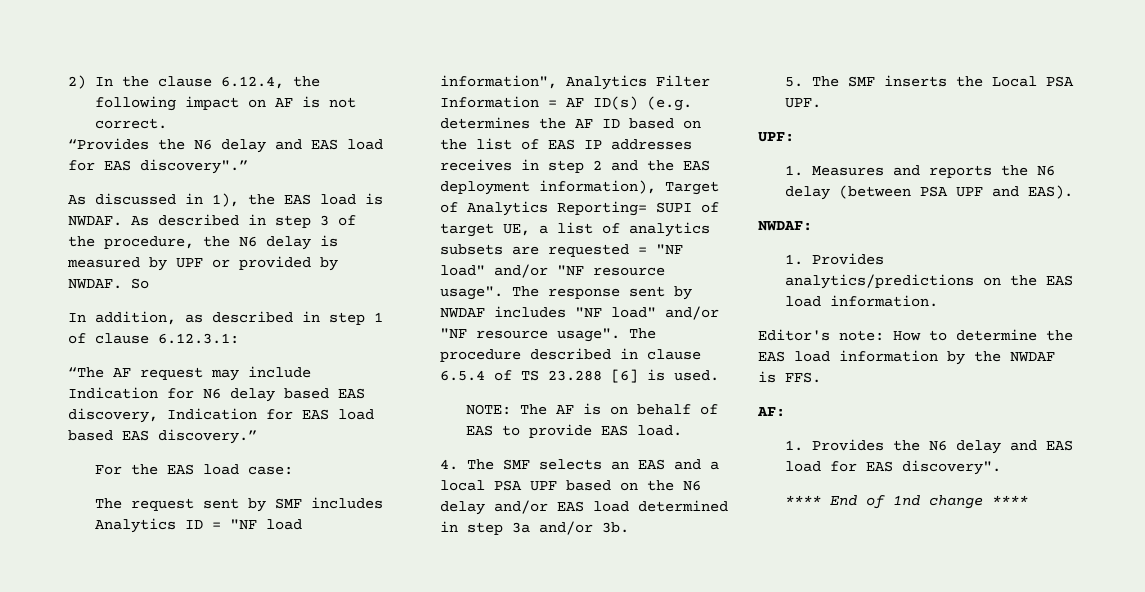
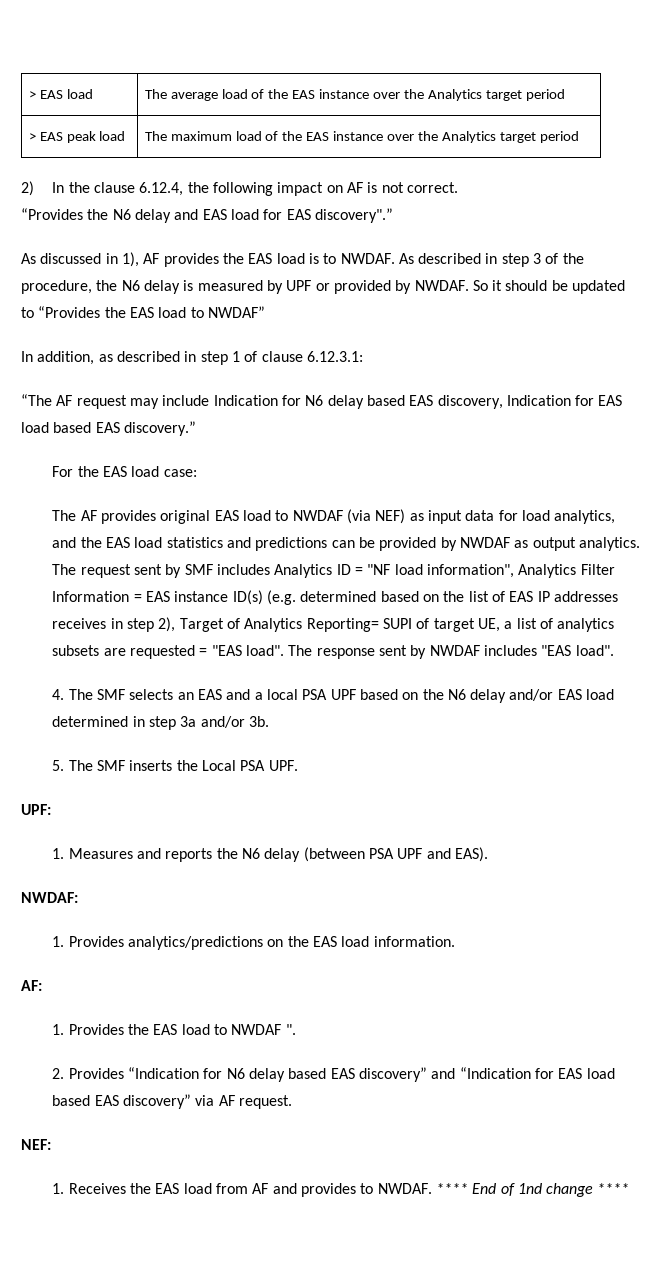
+ > EAS load | The average load of the EAS instance over the Analytics target period
+ > EAS peak load | The maximum load of the EAS instance over the Analytics target period
- As discussed in 1), the EAS load is NWDAF.
+ As discussed in 1), AF provides the EAS load is to NWDAF.
- So
+ So it should be updated to “Provides the EAS load to NWDAF”
- The request sent by SMF includes Analytics ID = "NF load information", Analytics Filter Information = AF ID(s) (e.g. determines the AF ID based on the list of EAS IP addresses receives in step 2 and the EAS deployment information), Target of Analytics Reporting= SUPI of target UE, a list of analytics subsets are requested = "NF load" and/or "NF resource usage".
+ The AF provides original EAS load to NWDAF (via NEF) as input data for load analytics, and the EAS load statistics and predictions can be provided by NWDAF as output analytics. The request sent by SMF includes Analytics ID = "NF load information", Analytics Filter Information = EAS instance ID(s) (e.g. determined based on the list of EAS IP addresses receives in step 2), Target of Analytics Reporting= SUPI of target UE, a list of analytics subsets are requested = "EAS load".
- The response sent by NWDAF includes "NF load" and/or "NF resource usage". The procedure described in clause 6.5.4 of TS 23.288 [6] is used.
- NOTE: The AF is on behalf of EAS to provide EAS load.
+ The response sent by NWDAF includes "EAS load".
- Editor's note: How to determine the EAS load information by the NWDAF is FFS.
  AF:
- 1. Provides the N6 delay and EAS load for EAS discovery".
- **** End of 1nd change ****
+ 1. Provides the EAS load to NWDAF ".
+ 2. Provides “Indication for N6 delay based EAS discovery” and “Indication for EAS load based EAS discovery” via AF request.
+ NEF:
+ 1. Receives the EAS load from AF and provides to NWDAF. **** End of 1nd change ****

